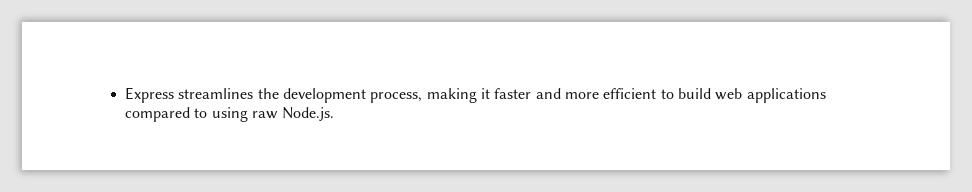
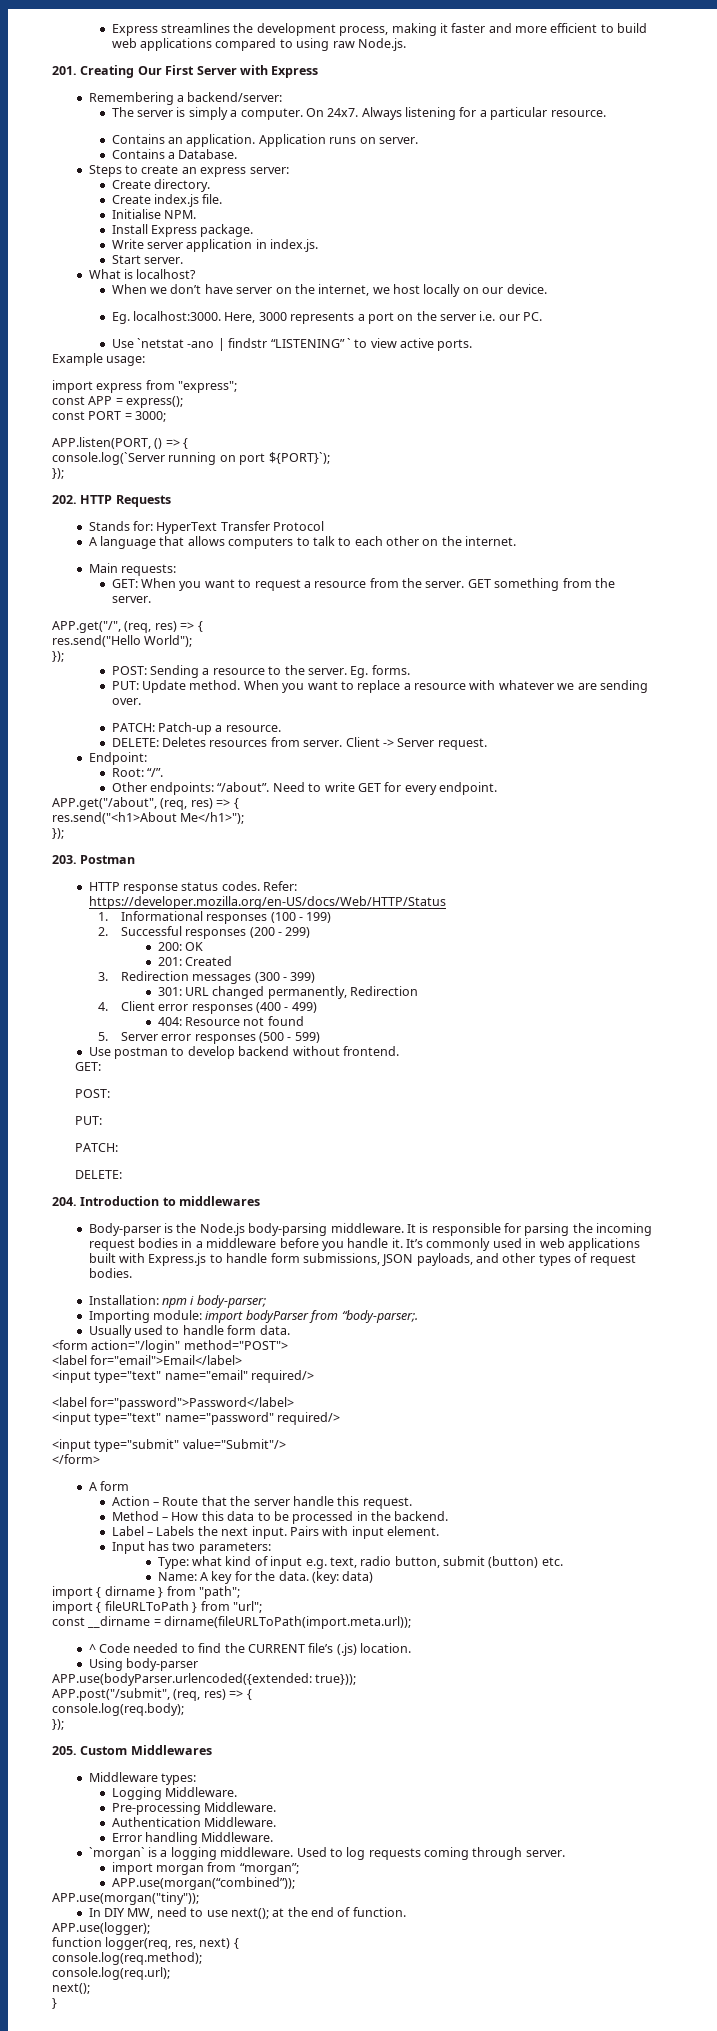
+ 201. Creating Our First Server with Express
+ Remembering a backend/server:
+ The server is simply a computer. On 24x7. Always listening for a particular resource.
+ Contains an application. Application runs on server.
+ Contains a Database.
+ Steps to create an express server:
+ Create directory.
+ Create index.js file.
+ Initialise NPM.
+ Install Express package.
+ Write server application in index.js.
+ Start server.
+ What is localhost?
+ When we don’t have server on the internet, we host locally on our device.
+ Eg. localhost:3000. Here, 3000 represents a port on the server i.e. our PC.
+ Use `netstat -ano | findstr “LISTENING” ` to view active ports.
+ Example usage:
+ import express from "express";
+ const APP = express();
+ const PORT = 3000;
+ APP.listen(PORT, () => {
+ console.log(`Server running on port ${PORT}`);
+ });
+ 202. HTTP Requests
+ Stands for: HyperText Transfer Protocol
+ A language that allows computers to talk to each other on the internet.
+ Main requests:
+ GET: When you want to request a resource from the server. GET something from the server.
+ APP.get("/", (req, res) => {
+ res.send("Hello World");
+ });
+ POST: Sending a resource to the server. Eg. forms.
+ PUT: Update method. When you want to replace a resource with whatever we are sending over.
+ PATCH: Patch-up a resource.
+ DELETE: Deletes resources from server. Client -> Server request.
+ Endpoint:
+ Root: “/”.
+ Other endpoints: “/about”. Need to write GET for every endpoint.
+ APP.get("/about", (req, res) => {
+ res.send("<h1>About Me</h1>");
+ });
+ 203. Postman
+ HTTP response status codes. Refer: https://developer.mozilla.org/en-US/docs/Web/HTTP/Status
+ 1. Informational responses (100 - 199)
+ 2. Successful responses (200 - 299)
+ 200: OK
+ 201: Created
+ 3. Redirection messages (300 - 399)
+ 301: URL changed permanently, Redirection
+ 4. Client error responses (400 - 499)
+ 404: Resource not found
+ 5. Server error responses (500 - 599)
+ Use postman to develop backend without frontend.
+ GET:
+ POST:
+ PUT:
+ PATCH:
+ DELETE:
+ 204. Introduction to middlewares
+ Body-parser is the Node.js body-parsing middleware. It is responsible for parsing the incoming request bodies in a middleware before you handle it. It’s commonly used in web applications built with Express.js to handle form submissions, JSON payloads, and other types of request bodies.
+ Installation: npm i body-parser;
+ Importing module: import bodyParser from “body-parser;.
+ Usually used to handle form data.
+ <form action="/login" method="POST">
+ <label for="email">Email</label>
+ <input type="text" name="email" required/>
+ <label for="password">Password</label>
+ <input type="text" name="password" required/>
+ <input type="submit" value="Submit"/>
+ </form>
+ A form
+ Action – Route that the server handle this request.
+ Method – How this data to be processed in the backend.
+ Label – Labels the next input. Pairs with input element.
+ Input has two parameters:
+ Type: what kind of input e.g. text, radio button, submit (button) etc.
+ Name: A key for the data. (key: data)
+ import { dirname } from "path";
+ import { fileURLToPath } from "url";
+ const __dirname = dirname(fileURLToPath(import.meta.url));
+ ^ Code needed to find the CURRENT file’s (.js) location.
+ Using body-parser
+ APP.use(bodyParser.urlencoded({extended: true}));
+ APP.post("/submit", (req, res) => {
+ console.log(req.body);
+ });
+ 205. Custom Middlewares
+ Middleware types:
+ Logging Middleware.
+ Pre-processing Middleware.
+ Authentication Middleware.
+ Error handling Middleware.
+ `morgan` is a logging middleware. Used to log requests coming through server.
+ import morgan from “morgan”;
+ APP.use(morgan(“combined”));
+ APP.use(morgan("tiny"));
+ In DIY MW, need to use next(); at the end of function.
+ APP.use(logger);
+ function logger(req, res, next) {
+ console.log(req.method);
+ console.log(req.url);
+ next();
+ }

